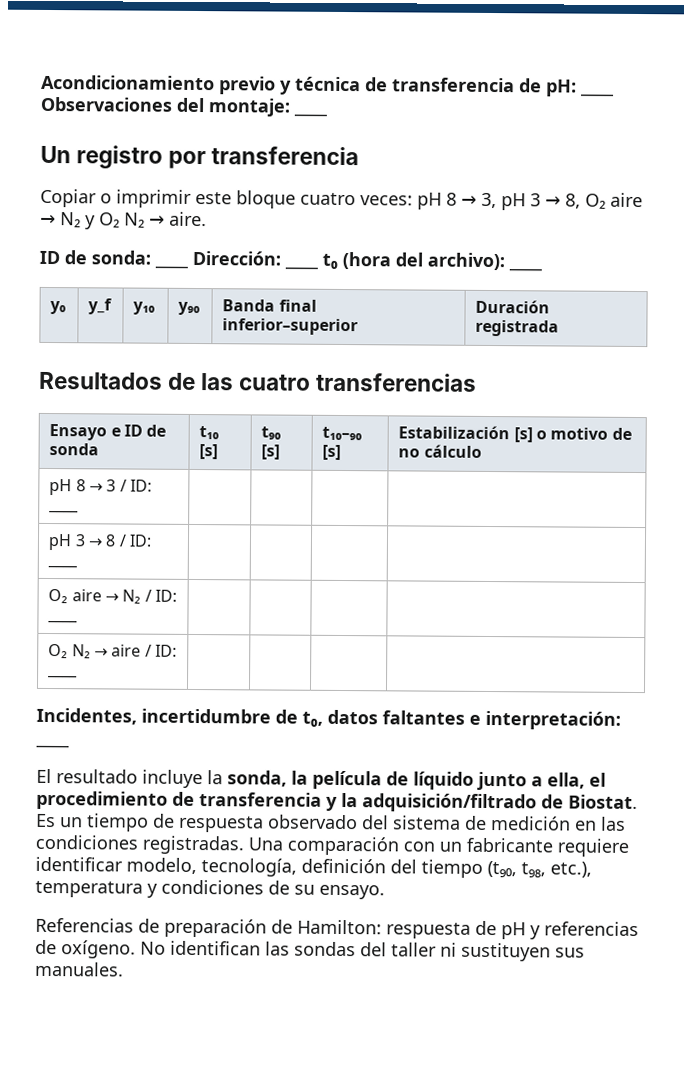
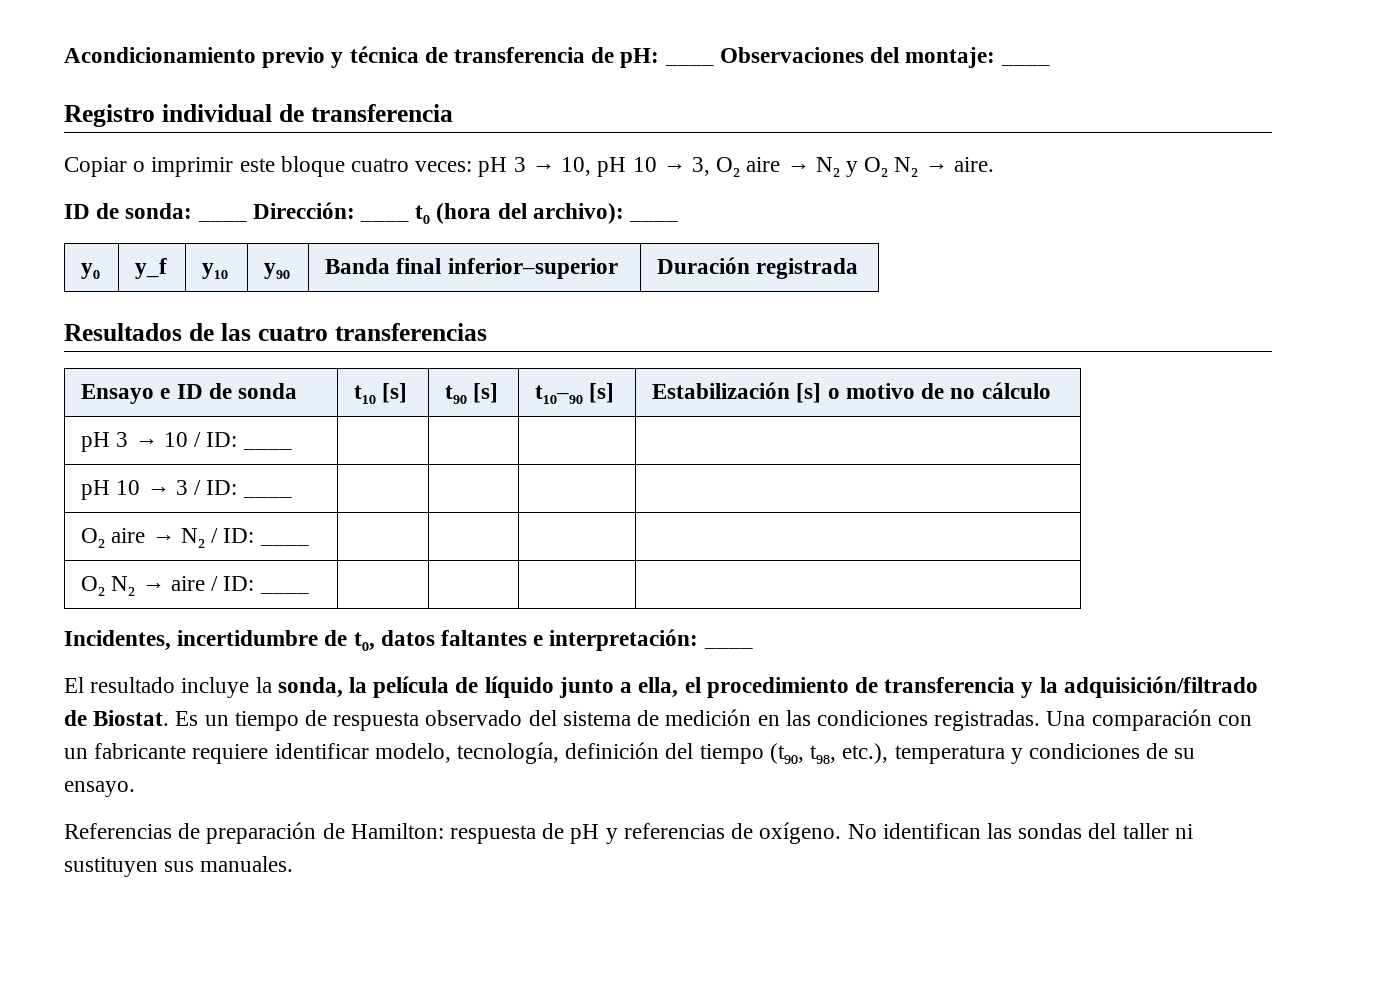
- Un registro por transferencia
+ Registro individual de transferencia
- Copiar o imprimir este bloque cuatro veces: pH 8 → 3, pH 3 → 8, O₂ aire → N₂ y O₂ N₂ → aire.
+ Copiar o imprimir este bloque cuatro veces: pH 3 → 10, pH 10 → 3, O₂ aire → N₂ y O₂ N₂ → aire.
- pH 8 → 3 / ID: ____ | | | |
+ pH 3 → 10 / ID: ____ | | | |
- pH 3 → 8 / ID: ____ | | | |
+ pH 10 → 3 / ID: ____ | | | |

